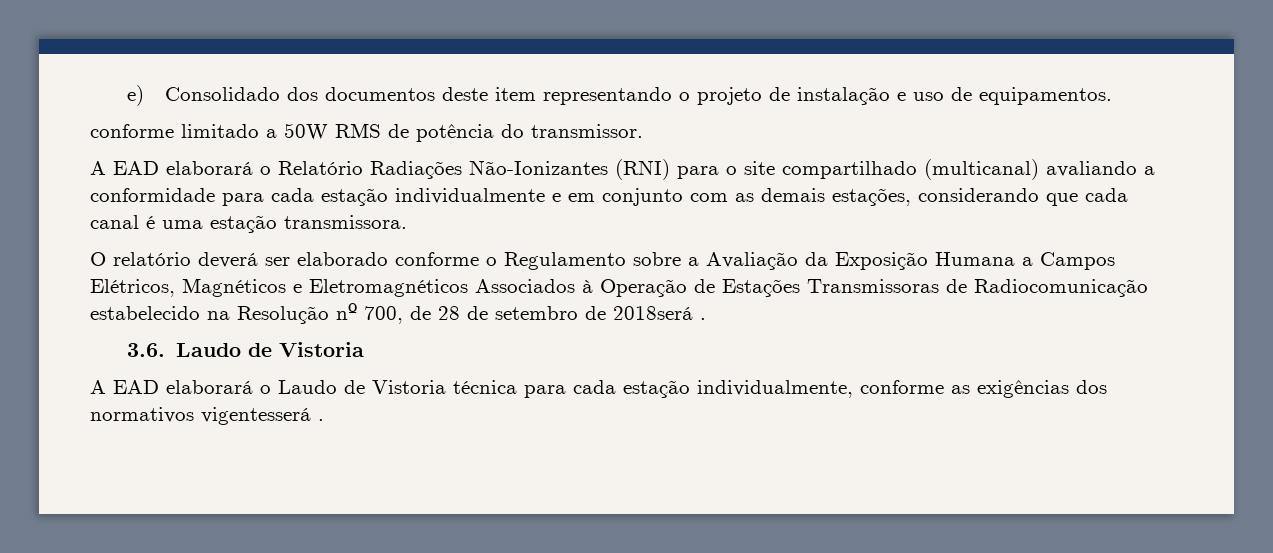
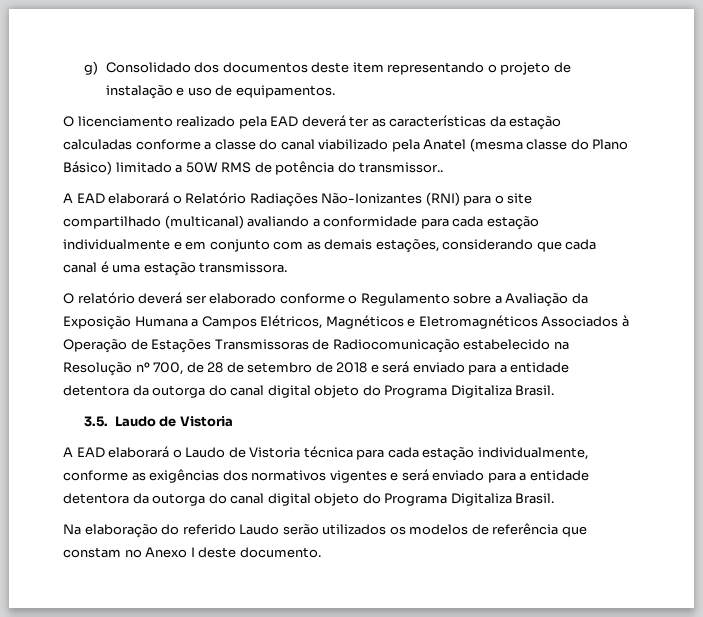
- e) Consolidado dos documentos deste item representando o projeto de instalação e uso de equipamentos.
+ g) Consolidado dos documentos deste item representando o projeto de instalação e uso de equipamentos.
- conforme limitado a 50W RMS de potência do transmissor.
+ O licenciamento realizado pela EAD deverá ter as características da estação calculadas conforme a classe do canal viabilizado pela Anatel (mesma classe do Plano Básico) limitado a 50W RMS de potência do transmissor..
- O relatório deverá ser elaborado conforme o Regulamento sobre a Avaliação da Exposição Humana a Campos Elétricos, Magnéticos e Eletromagnéticos Associados à Operação de Estações Transmissoras de Radiocomunicação estabelecido na Resolução nº 700, de 28 de setembro de 2018será .
- 3.6. Laudo de Vistoria
+ O relatório deverá ser elaborado conforme o Regulamento sobre a Avaliação da Exposição Humana a Campos Elétricos, Magnéticos e Eletromagnéticos Associados à Operação de Estações Transmissoras de Radiocomunicação estabelecido na Resolução nº 700, de 28 de setembro de 2018 e será enviado para a entidade detentora da outorga do canal digital objeto do Programa Digitaliza Brasil.
+ 3.5. Laudo de Vistoria
- A EAD elaborará o Laudo de Vistoria técnica para cada estação individualmente, conforme as exigências dos normativos vigentesserá .
+ A EAD elaborará o Laudo de Vistoria técnica para cada estação individualmente, conforme as exigências dos normativos vigentes e será enviado para a entidade detentora da outorga do canal digital objeto do Programa Digitaliza Brasil.
+ Na elaboração do referido Laudo serão utilizados os modelos de referência que constam no Anexo I deste documento.

